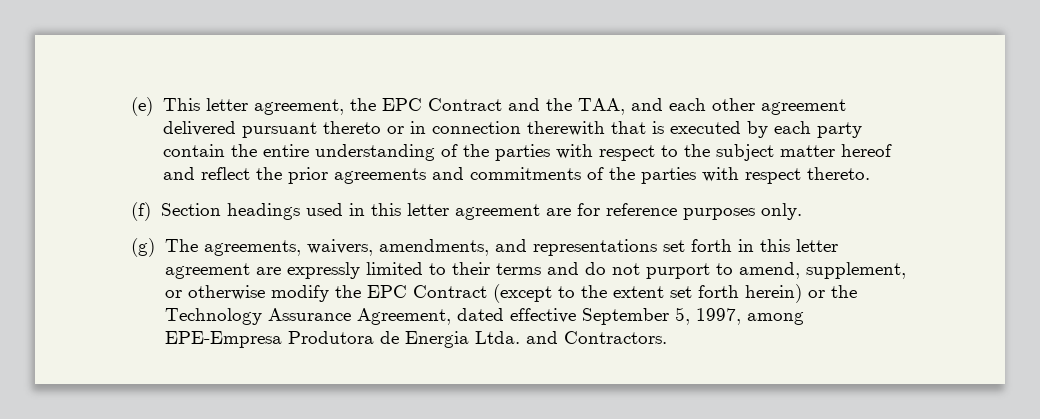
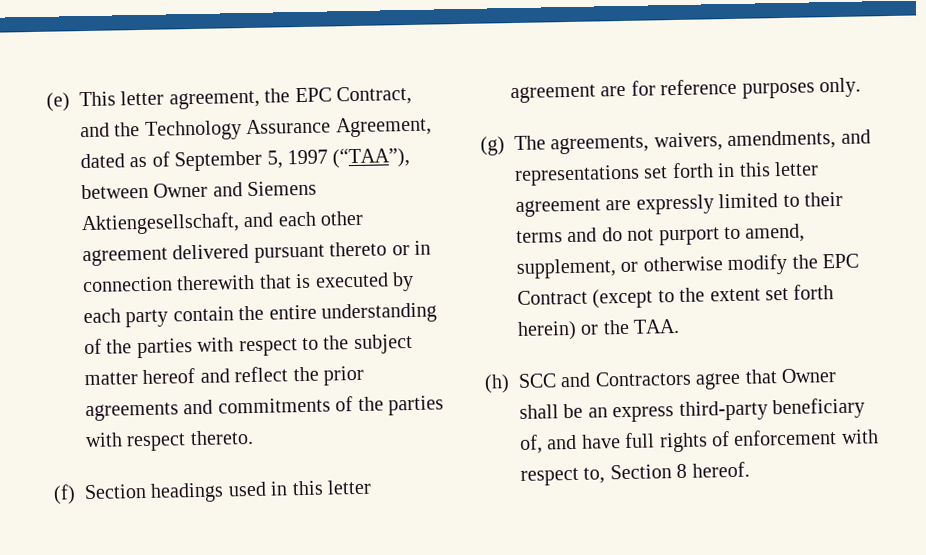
- (e) This letter agreement, the EPC Contract and the TAA, and each other agreement delivered pursuant thereto or in connection therewith that is executed by each party contain the entire understanding of the parties with respect to the subject matter hereof and reflect the prior agreements and commitments of the parties with respect thereto.
+ (e) This letter agreement, the EPC Contract, and the Technology Assurance Agreement, dated as of September 5, 1997 (“TAA”), between Owner and Siemens Aktiengesellschaft, and each other agreement delivered pursuant thereto or in connection therewith that is executed by each party contain the entire understanding of the parties with respect to the subject matter hereof and reflect the prior agreements and commitments of the parties with respect thereto.
- (g) The agreements, waivers, amendments, and representations set forth in this letter agreement are expressly limited to their terms and do not purport to amend, supplement, or otherwise modify the EPC Contract (except to the extent set forth herein) or the Technology Assurance Agreement, dated effective September 5, 1997, among EPE-Empresa Produtora de Energia Ltda. and Contractors.
+ (g) The agreements, waivers, amendments, and representations set forth in this letter agreement are expressly limited to their terms and do not purport to amend, supplement, or otherwise modify the EPC Contract (except to the extent set forth herein) or the TAA.
+ (h) SCC and Contractors agree that Owner shall be an express third-party beneficiary of, and have full rights of enforcement with respect to, Section 8 hereof.

